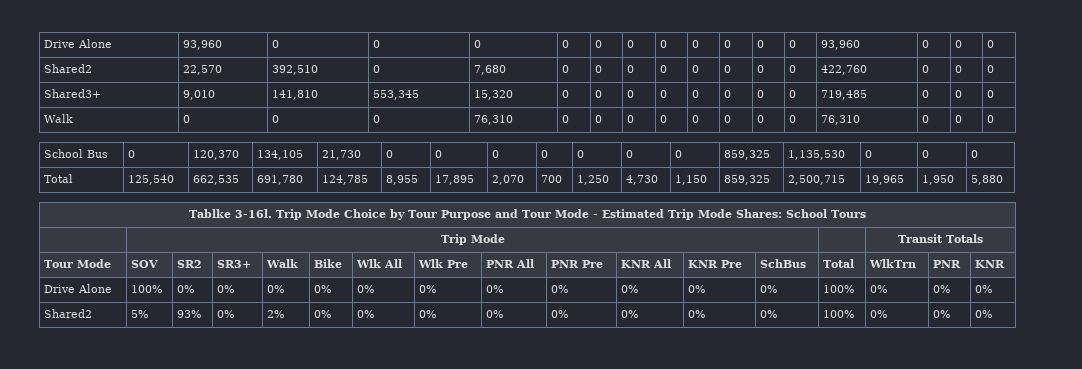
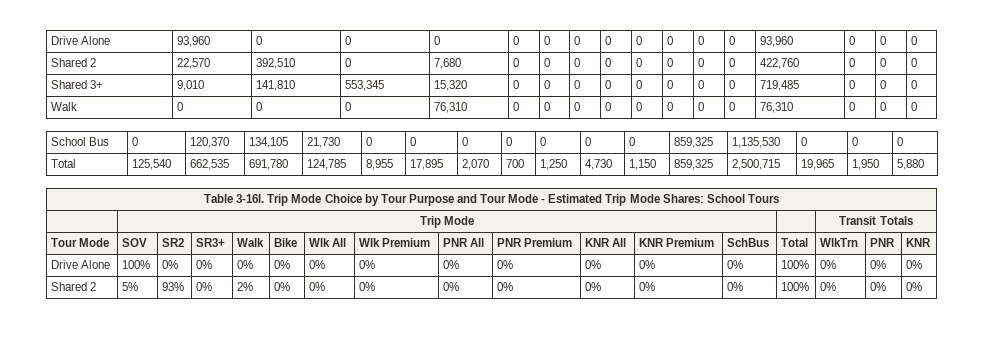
- Shared2 | 22,570 | 392,510 | 0 | 7,680 | 0 | 0 | 0 | 0 | 0 | 0 | 0 | 0 | 422,760 | 0 | 0 | 0
+ Shared 2 | 22,570 | 392,510 | 0 | 7,680 | 0 | 0 | 0 | 0 | 0 | 0 | 0 | 0 | 422,760 | 0 | 0 | 0
- Shared3+ | 9,010 | 141,810 | 553,345 | 15,320 | 0 | 0 | 0 | 0 | 0 | 0 | 0 | 0 | 719,485 | 0 | 0 | 0
+ Shared 3+ | 9,010 | 141,810 | 553,345 | 15,320 | 0 | 0 | 0 | 0 | 0 | 0 | 0 | 0 | 719,485 | 0 | 0 | 0
- Tablke 3-16l. Trip Mode Choice by Tour Purpose and Tour Mode - Estimated Trip Mode Shares: School Tours
+ Table 3-16l. Trip Mode Choice by Tour Purpose and Tour Mode - Estimated Trip Mode Shares: School Tours
- Tour Mode | SOV | SR2 | SR3+ | Walk | Bike | Wlk All | Wlk Pre | PNR All | PNR Pre | KNR All | KNR Pre | SchBus | Total | WlkTrn | PNR | KNR
+ Tour Mode | SOV | SR2 | SR3+ | Walk | Bike | Wlk All | Wlk Premium | PNR All | PNR Premium | KNR All | KNR Premium | SchBus | Total | WlkTrn | PNR | KNR
- Shared2 | 5% | 93% | 0% | 2% | 0% | 0% | 0% | 0% | 0% | 0% | 0% | 0% | 100% | 0% | 0% | 0%
+ Shared 2 | 5% | 93% | 0% | 2% | 0% | 0% | 0% | 0% | 0% | 0% | 0% | 0% | 100% | 0% | 0% | 0%

